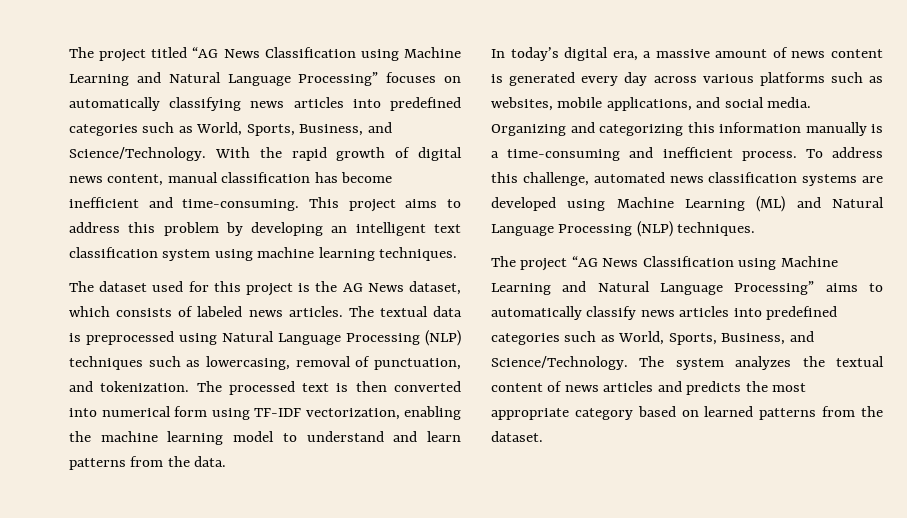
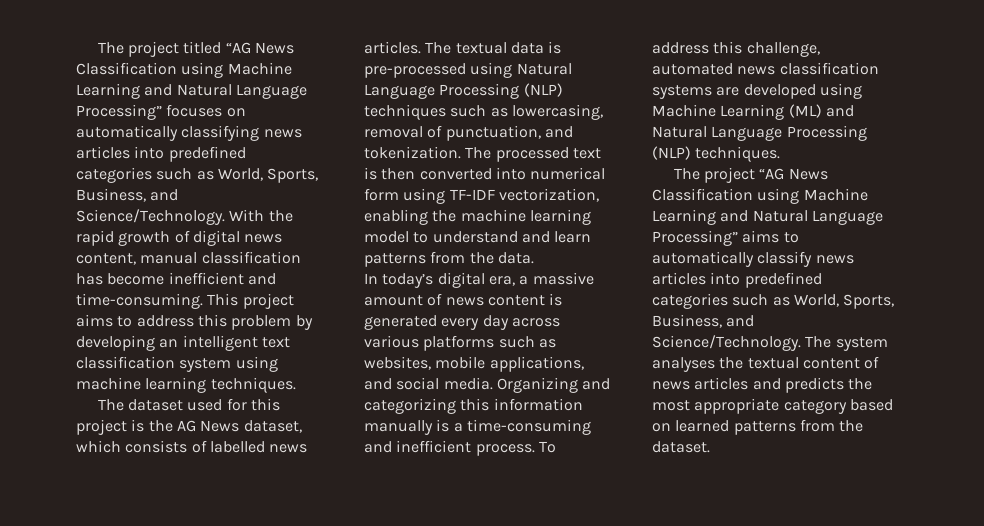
- The dataset used for this project is the AG News dataset, which consists of labeled news articles.
+ The dataset used for this project is the AG News dataset, which consists of labelled news articles.
- The textual data is preprocessed using Natural Language Processing (NLP) techniques such as lowercasing, removal of punctuation, and tokenization.
+ The textual data is pre-processed using Natural Language Processing (NLP) techniques such as lowercasing, removal of punctuation, and tokenization.
- The system analyzes the textual content of news articles and predicts the most appropriate category based on learned patterns from the dataset.
+ The system analyses the textual content of news articles and predicts the most appropriate category based on learned patterns from the dataset.

